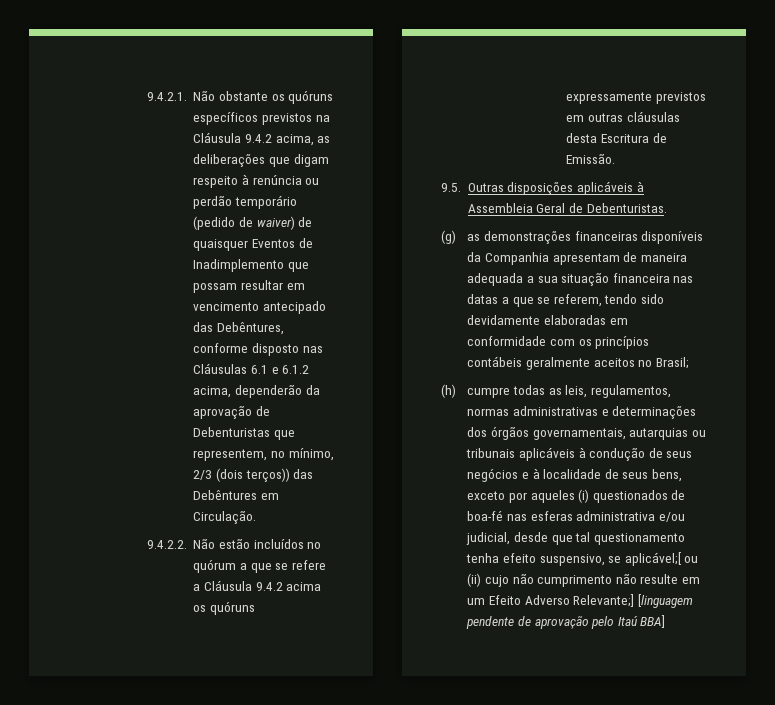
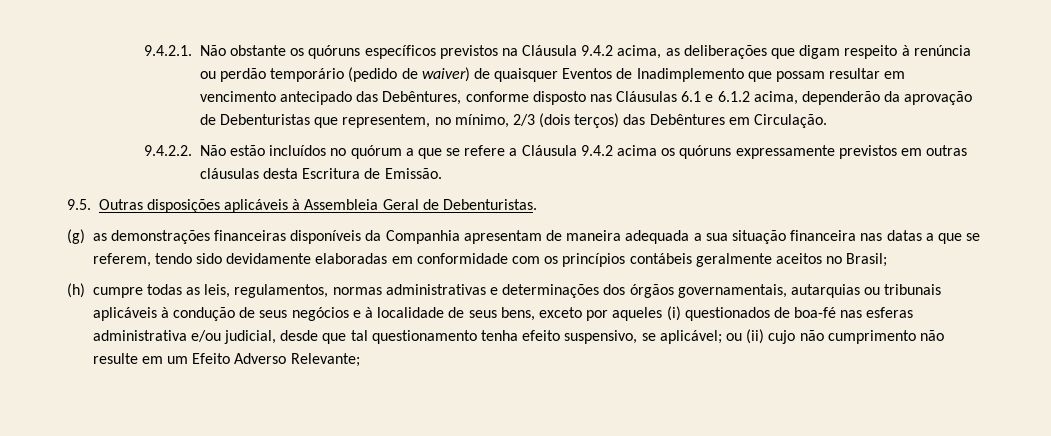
- 9.4.2.1. Não obstante os quóruns específicos previstos na Cláusula 9.4.2 acima, as deliberações que digam respeito à renúncia ou perdão temporário (pedido de waiver) de quaisquer Eventos de Inadimplemento que possam resultar em vencimento antecipado das Debêntures, conforme disposto nas Cláusulas 6.1 e 6.1.2 acima, dependerão da aprovação de Debenturistas que representem, no mínimo, 2/3 (dois terços)) das Debêntures em Circulação.
+ 9.4.2.1. Não obstante os quóruns específicos previstos na Cláusula 9.4.2 acima, as deliberações que digam respeito à renúncia ou perdão temporário (pedido de waiver) de quaisquer Eventos de Inadimplemento que possam resultar em vencimento antecipado das Debêntures, conforme disposto nas Cláusulas 6.1 e 6.1.2 acima, dependerão da aprovação de Debenturistas que representem, no mínimo, 2/3 (dois terços) das Debêntures em Circulação.
- (h) cumpre todas as leis, regulamentos, normas administrativas e determinações dos órgãos governamentais, autarquias ou tribunais aplicáveis à condução de seus negócios e à localidade de seus bens, exceto por aqueles (i) questionados de boa-fé nas esferas administrativa e/ou judicial, desde que tal questionamento tenha efeito suspensivo, se aplicável;[ ou (ii) cujo não cumprimento não resulte em um Efeito Adverso Relevante;] [linguagem pendente de aprovação pelo Itaú BBA]
+ (h) cumpre todas as leis, regulamentos, normas administrativas e determinações dos órgãos governamentais, autarquias ou tribunais aplicáveis à condução de seus negócios e à localidade de seus bens, exceto por aqueles (i) questionados de boa-fé nas esferas administrativa e/ou judicial, desde que tal questionamento tenha efeito suspensivo, se aplicável; ou (ii) cujo não cumprimento não resulte em um Efeito Adverso Relevante;

